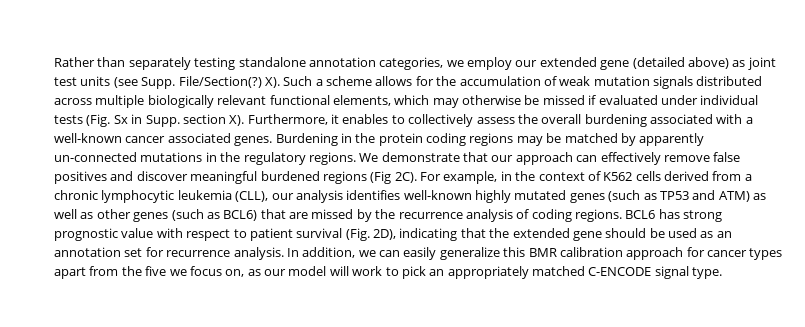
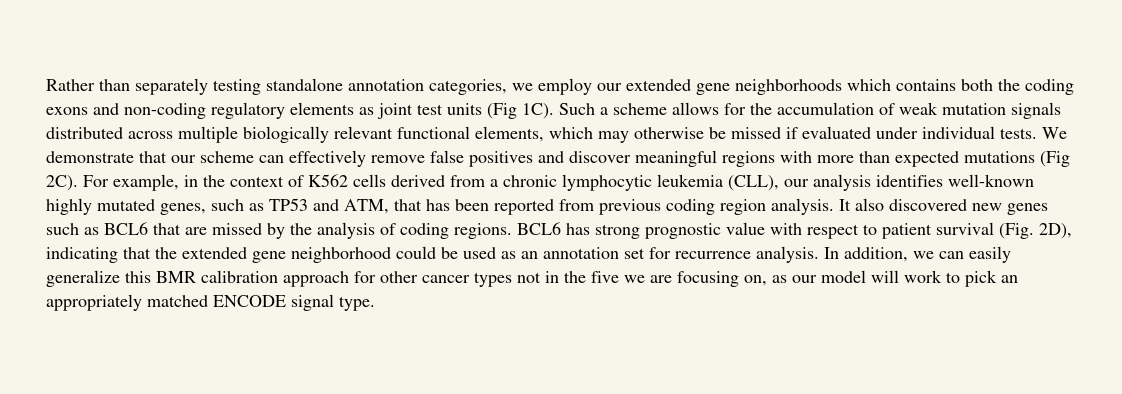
- Rather than separately testing standalone annotation categories, we employ our extended gene (detailed above) as joint test units (see Supp. File/Section(?) X). Such a scheme allows for the accumulation of weak mutation signals distributed across multiple biologically relevant functional elements, which may otherwise be missed if evaluated under individual tests (Fig. Sx in Supp. section X). Furthermore, it enables to collectively assess the overall burdening associated with a well-known cancer associated genes. Burdening in the protein coding regions may be matched by apparently un-connected mutations in the regulatory regions.
+ Rather than separately testing standalone annotation categories, we employ our extended gene neighborhoods which contains both the coding exons and non-coding regulatory elements as joint test units (Fig 1C). Such a scheme allows for the accumulation of weak mutation signals distributed across multiple biologically relevant functional elements, which may otherwise be missed if evaluated under individual tests.
- We demonstrate that our approach can effectively remove false positives and discover meaningful burdened regions (Fig 2C).
+ We demonstrate that our scheme can effectively remove false positives and discover meaningful regions with more than expected mutations (Fig 2C).
- For example, in the context of K562 cells derived from a chronic lymphocytic leukemia (CLL), our analysis identifies well-known highly mutated genes (such as TP53 and ATM) as well as other genes (such as BCL6) that are missed by the recurrence analysis of coding regions.
+ For example, in the context of K562 cells derived from a chronic lymphocytic leukemia (CLL), our analysis identifies well-known highly mutated genes, such as TP53 and ATM, that has been reported from previous coding region analysis. It also discovered new genes such as BCL6 that are missed by the analysis of coding regions.
- BCL6 has strong prognostic value with respect to patient survival (Fig. 2D), indicating that the extended gene should be used as an annotation set for recurrence analysis.
+ BCL6 has strong prognostic value with respect to patient survival (Fig. 2D), indicating that the extended gene neighborhood could be used as an annotation set for recurrence analysis.
- In addition, we can easily generalize this BMR calibration approach for cancer types apart from the five we focus on, as our model will work to pick an appropriately matched C-ENCODE signal type.
+ In addition, we can easily generalize this BMR calibration approach for other cancer types not in the five we are focusing on, as our model will work to pick an appropriately matched ENCODE signal type.

